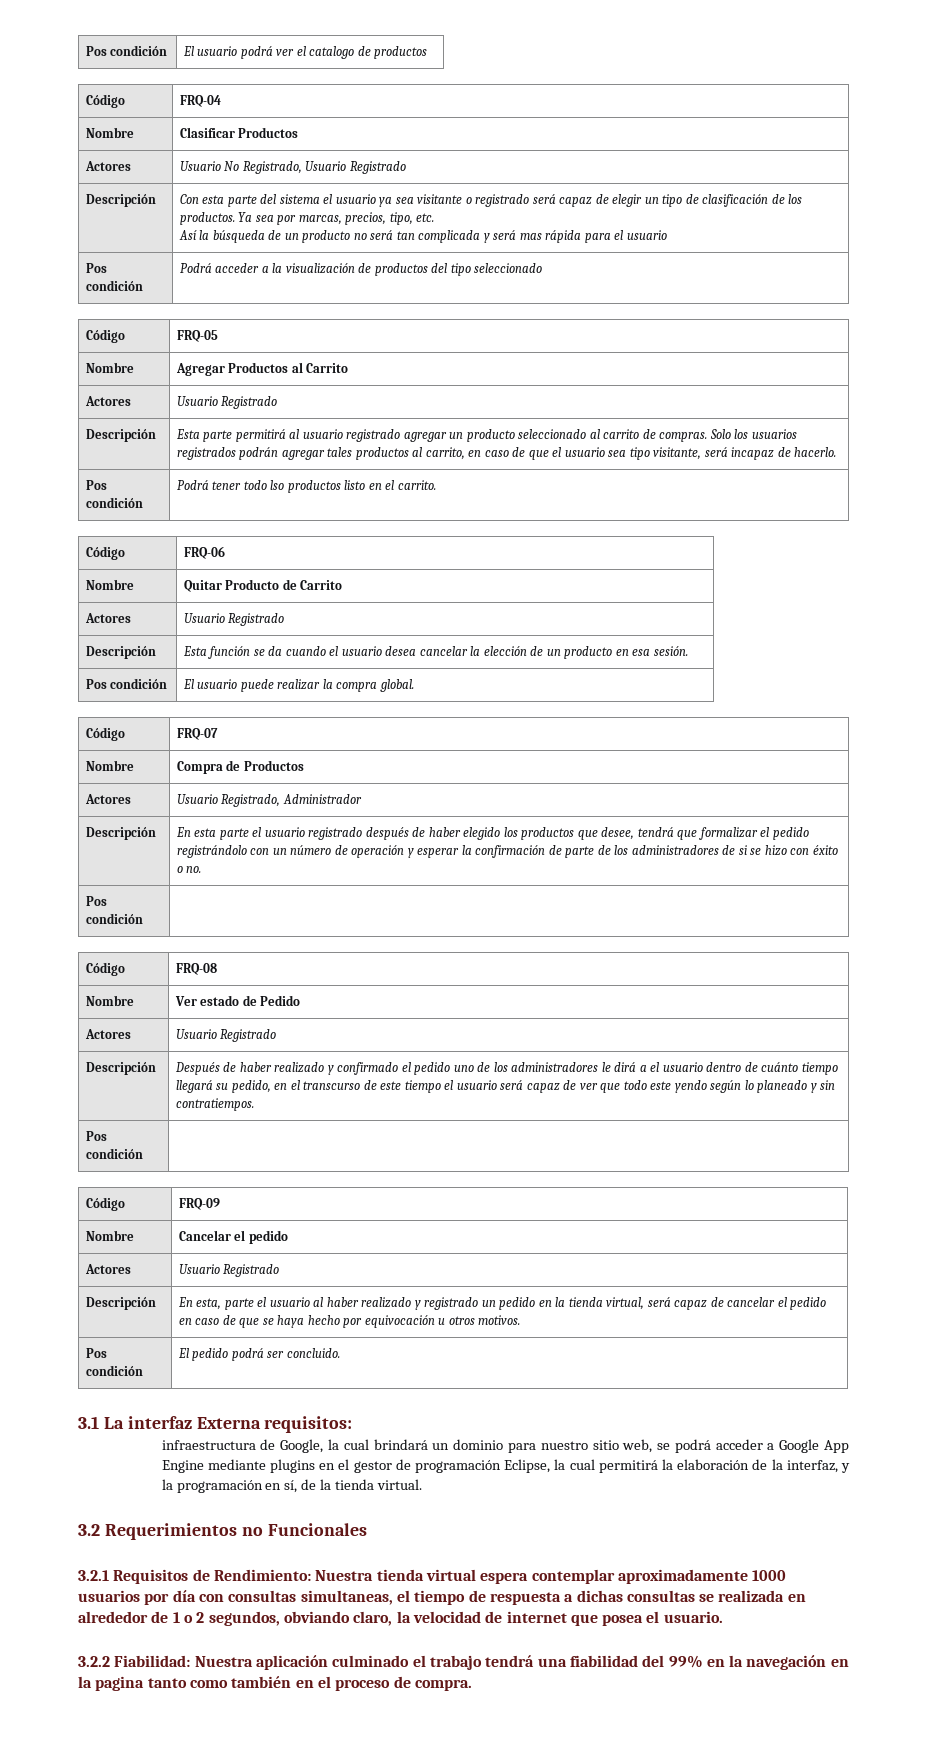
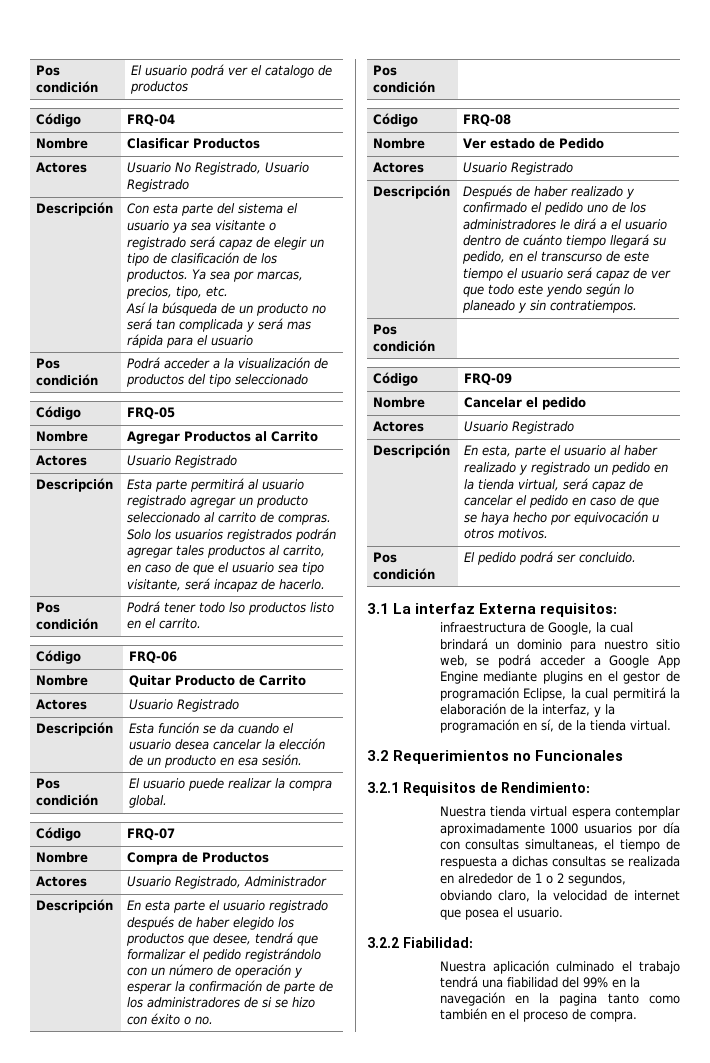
- 3.2.1 Requisitos de Rendimiento: Nuestra tienda virtual espera contemplar aproximadamente 1000 usuarios por día con consultas simultaneas, el tiempo de respuesta a dichas consultas se realizada en alrededor de 1 o 2 segundos, obviando claro, la velocidad de internet que posea el usuario.
+ 3.2.1 Requisitos de Rendimiento:
+ Nuestra tienda virtual espera contemplar aproximadamente 1000 usuarios por día con consultas simultaneas, el tiempo de respuesta a dichas consultas se realizada en alrededor de 1 o 2 segundos, obviando claro, la velocidad de internet que posea el usuario.
- 3.2.2 Fiabilidad: Nuestra aplicación culminado el trabajo tendrá una fiabilidad del 99% en la navegación en la pagina tanto como también en el proceso de compra.
+ 3.2.2 Fiabilidad:
+ Nuestra aplicación culminado el trabajo tendrá una fiabilidad del 99% en la navegación en la pagina tanto como también en el proceso de compra.

